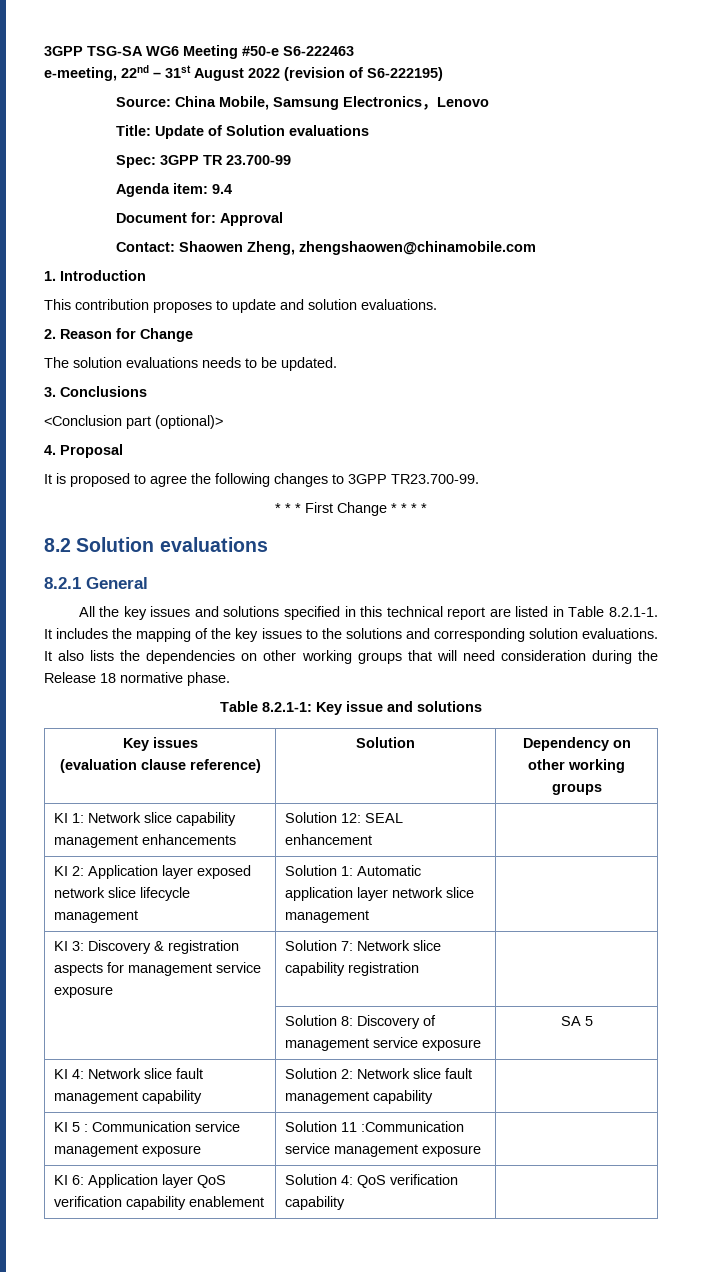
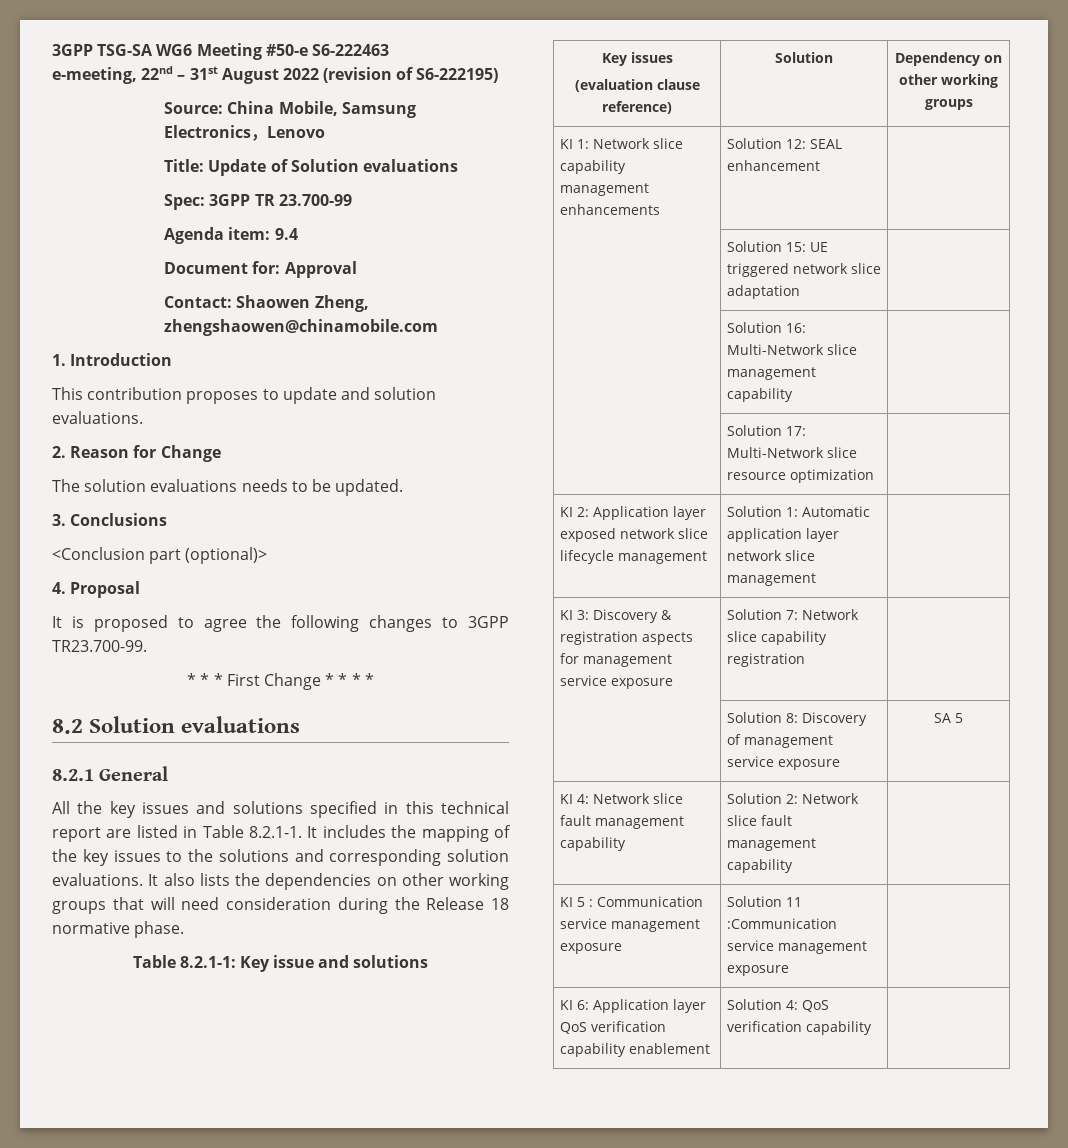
+ | Solution 15: UE triggered network slice adaptation |
+ | Solution 16: Multi-Network slice management capability |
+ | Solution 17: Multi-Network slice resource optimization |

